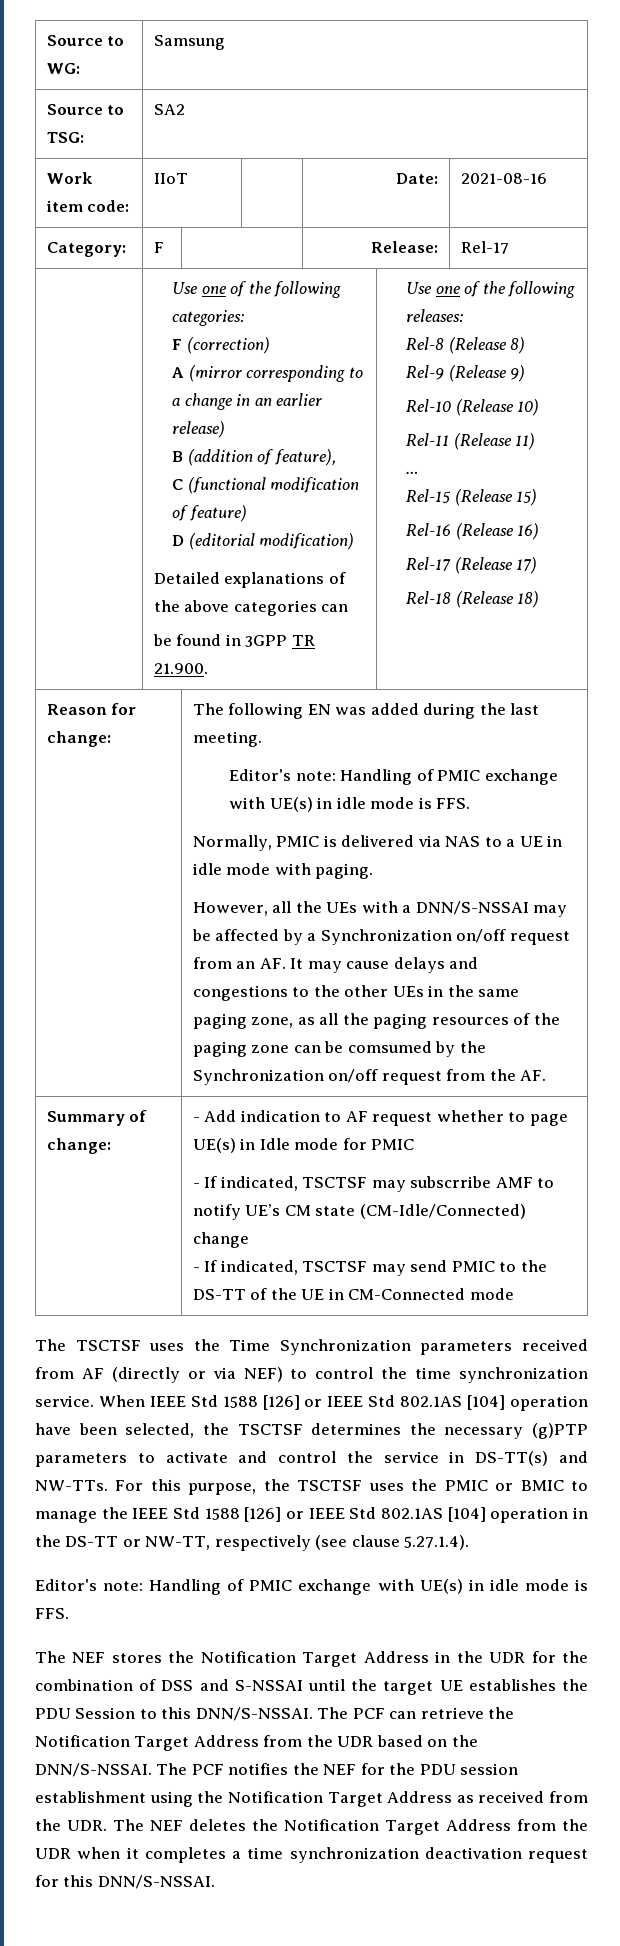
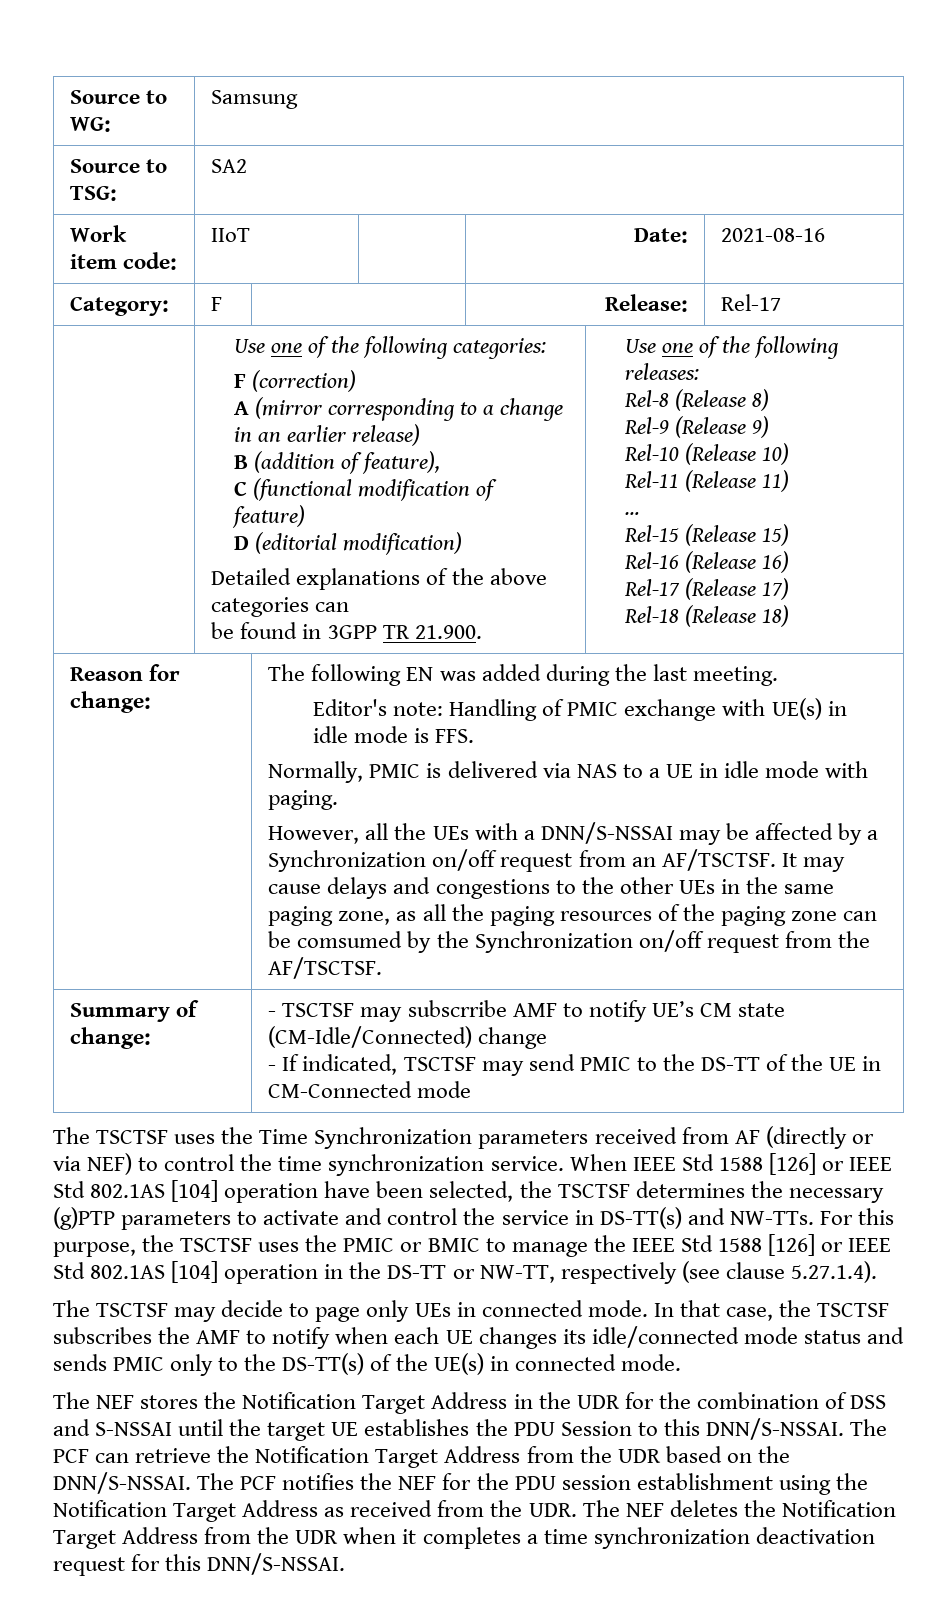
- However, all the UEs with a DNN/S-NSSAI may be affected by a Synchronization on/off request from an AF. It may cause delays and congestions to the other UEs in the same paging zone, as all the paging resources of the paging zone can be comsumed by the Synchronization on/off request from the AF.
+ However, all the UEs with a DNN/S-NSSAI may be affected by a Synchronization on/off request from an AF/TSCTSF. It may cause delays and congestions to the other UEs in the same paging zone, as all the paging resources of the paging zone can be comsumed by the Synchronization on/off request from the AF/TSCTSF.
- - Add indication to AF request whether to page UE(s) in Idle mode for PMIC
- - If indicated, TSCTSF may subscrribe AMF to notify UE’s CM state (CM-Idle/Connected) change
+ - TSCTSF may subscrribe AMF to notify UE’s CM state (CM-Idle/Connected) change
  For this purpose, the TSCTSF uses the PMIC or BMIC to manage the IEEE Std 1588 [126] or IEEE Std 802.1AS [104] operation in the DS-TT or NW-TT, respectively (see clause 5.27.1.4).
- Editor's note: Handling of PMIC exchange with UE(s) in idle mode is FFS.
+ The TSCTSF may decide to page only UEs in connected mode. In that case, the TSCTSF subscribes the AMF to notify when each UE changes its idle/connected mode status and sends PMIC only to the DS-TT(s) of the UE(s) in connected mode.

